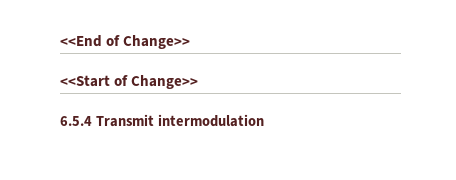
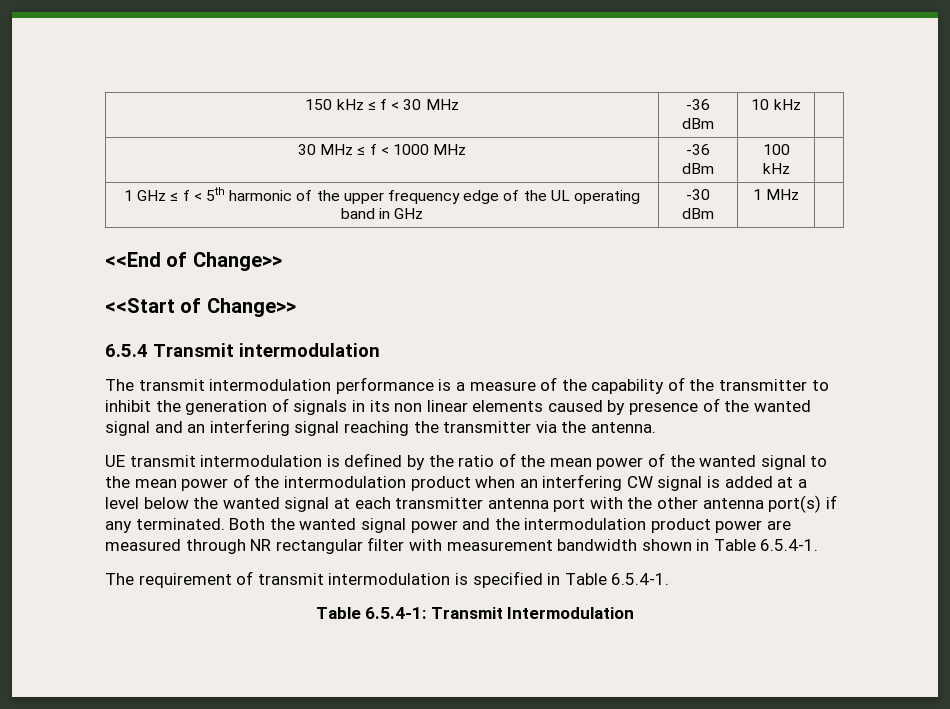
+ 150 kHz ≤ f < 30 MHz | -36 dBm | 10 kHz |
+ 30 MHz ≤ f < 1000 MHz | -36 dBm | 100 kHz |
+ 1 GHz ≤ f < 5th harmonic of the upper frequency edge of the UL operating band in GHz | -30 dBm | 1 MHz |
+ The transmit intermodulation performance is a measure of the capability of the transmitter to inhibit the generation of signals in its non linear elements caused by presence of the wanted signal and an interfering signal reaching the transmitter via the antenna.
+ UE transmit intermodulation is defined by the ratio of the mean power of the wanted signal to the mean power of the intermodulation product when an interfering CW signal is added at a level below the wanted signal at each transmitter antenna port with the other antenna port(s) if any terminated. Both the wanted signal power and the intermodulation product power are measured through NR rectangular filter with measurement bandwidth shown in Table 6.5.4-1.
+ The requirement of transmit intermodulation is specified in Table 6.5.4-1.
+ Table 6.5.4-1: Transmit Intermodulation

